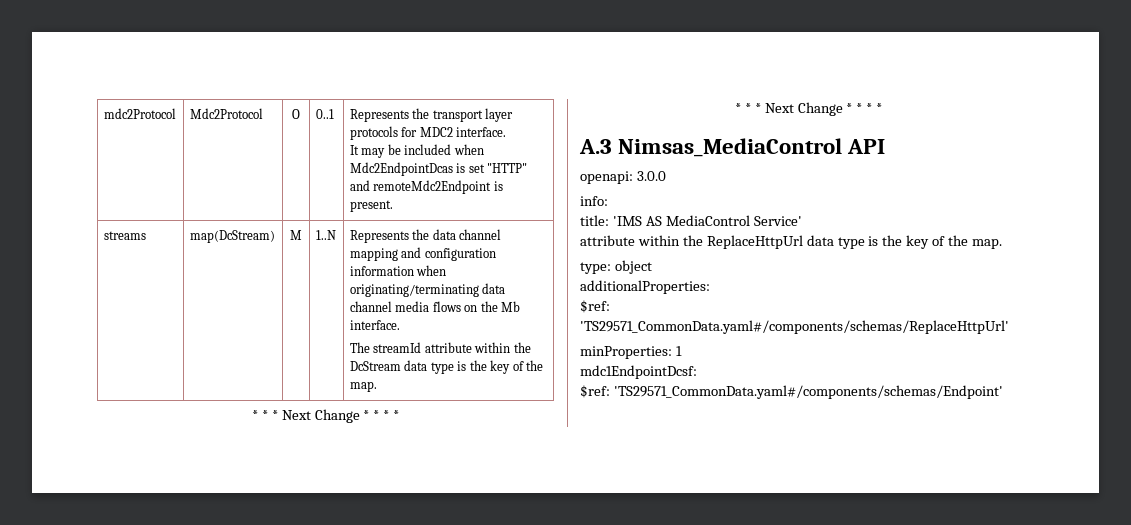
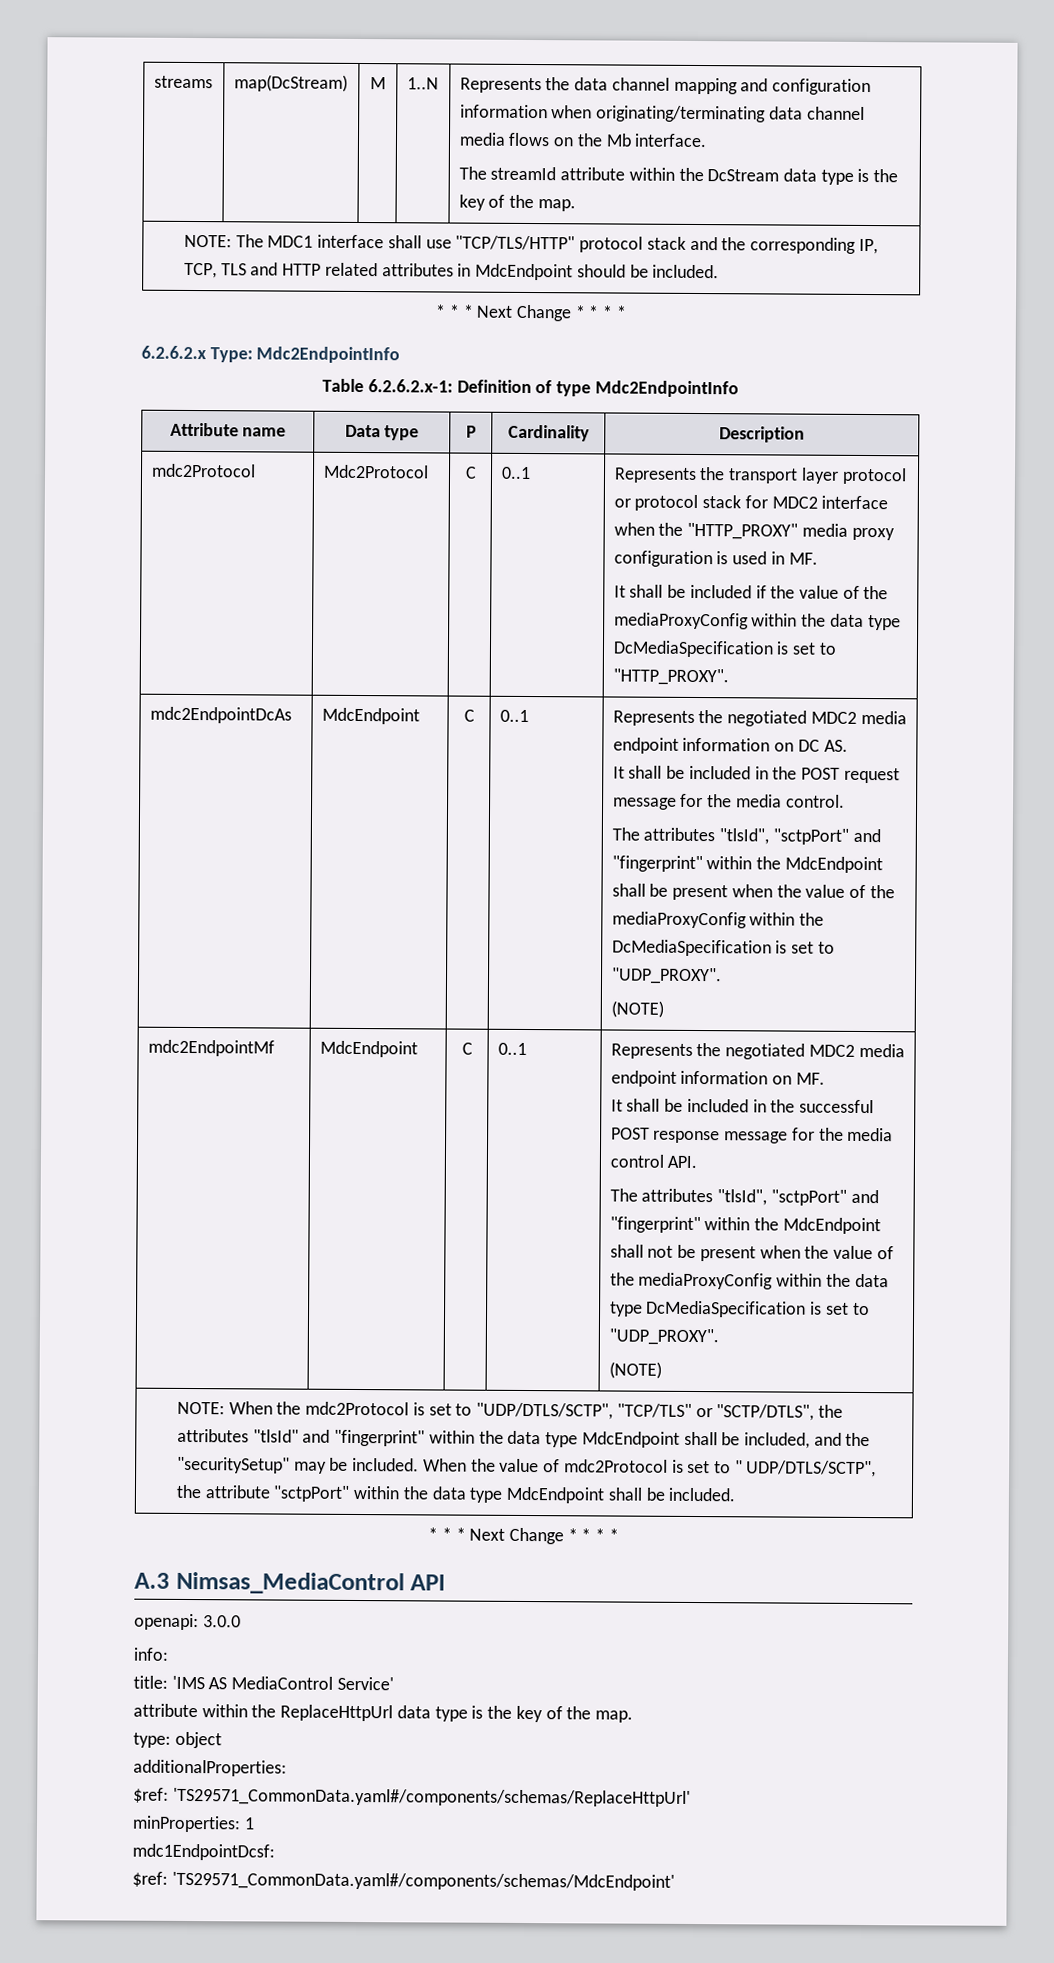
- mdc2Protocol | Mdc2Protocol | O | 0..1 | Represents the transport layer protocols for MDC2 interface.
- It may be included when Mdc2EndpointDcas is set "HTTP" and remoteMdc2Endpoint is present.
  streams | map(DcStream) | M | 1..N | Represents the data channel mapping and configuration information when originating/terminating data channel media flows on the Mb interface.
  The streamId attribute within the DcStream data type is the key of the map.
+ NOTE: The MDC1 interface shall use "TCP/TLS/HTTP" protocol stack and the corresponding IP, TCP, TLS and HTTP related attributes in MdcEndpoint should be included.
  * * * Next Change * * * *
+ 6.2.6.2.x Type: Mdc2EndpointInfo
+ Table 6.2.6.2.x-1: Definition of type Mdc2EndpointInfo
+ Attribute name | Data type | P | Cardinality | Description
+ mdc2Protocol | Mdc2Protocol | C | 0..1 | Represents the transport layer protocol or protocol stack for MDC2 interface when the "HTTP_PROXY" media proxy configuration is used in MF.
+ It shall be included if the value of the mediaProxyConfig within the data type DcMediaSpecification is set to "HTTP_PROXY".
+ mdc2EndpointDcAs | MdcEndpoint | C | 0..1 | Represents the negotiated MDC2 media endpoint information on DC AS.
+ It shall be included in the POST request message for the media control.
+ The attributes "tlsId", "sctpPort" and "fingerprint" within the MdcEndpoint shall be present when the value of the mediaProxyConfig within the DcMediaSpecification is set to "UDP_PROXY".
+ (NOTE)
+ mdc2EndpointMf | MdcEndpoint | C | 0..1 | Represents the negotiated MDC2 media endpoint information on MF.
+ It shall be included in the successful POST response message for the media control API.
+ The attributes "tlsId", "sctpPort" and "fingerprint" within the MdcEndpoint shall not be present when the value of the mediaProxyConfig within the data type DcMediaSpecification is set to "UDP_PROXY".
+ (NOTE)
+ NOTE: When the mdc2Protocol is set to "UDP/DTLS/SCTP", "TCP/TLS" or "SCTP/DTLS", the attributes "tlsId" and "fingerprint" within the data type MdcEndpoint shall be included, and the "securitySetup" may be included. When the value of mdc2Protocol is set to " UDP/DTLS/SCTP", the attribute "sctpPort" within the data type MdcEndpoint shall be included.
- $ref: 'TS29571_CommonData.yaml#/components/schemas/Endpoint'
+ $ref: 'TS29571_CommonData.yaml#/components/schemas/MdcEndpoint'

